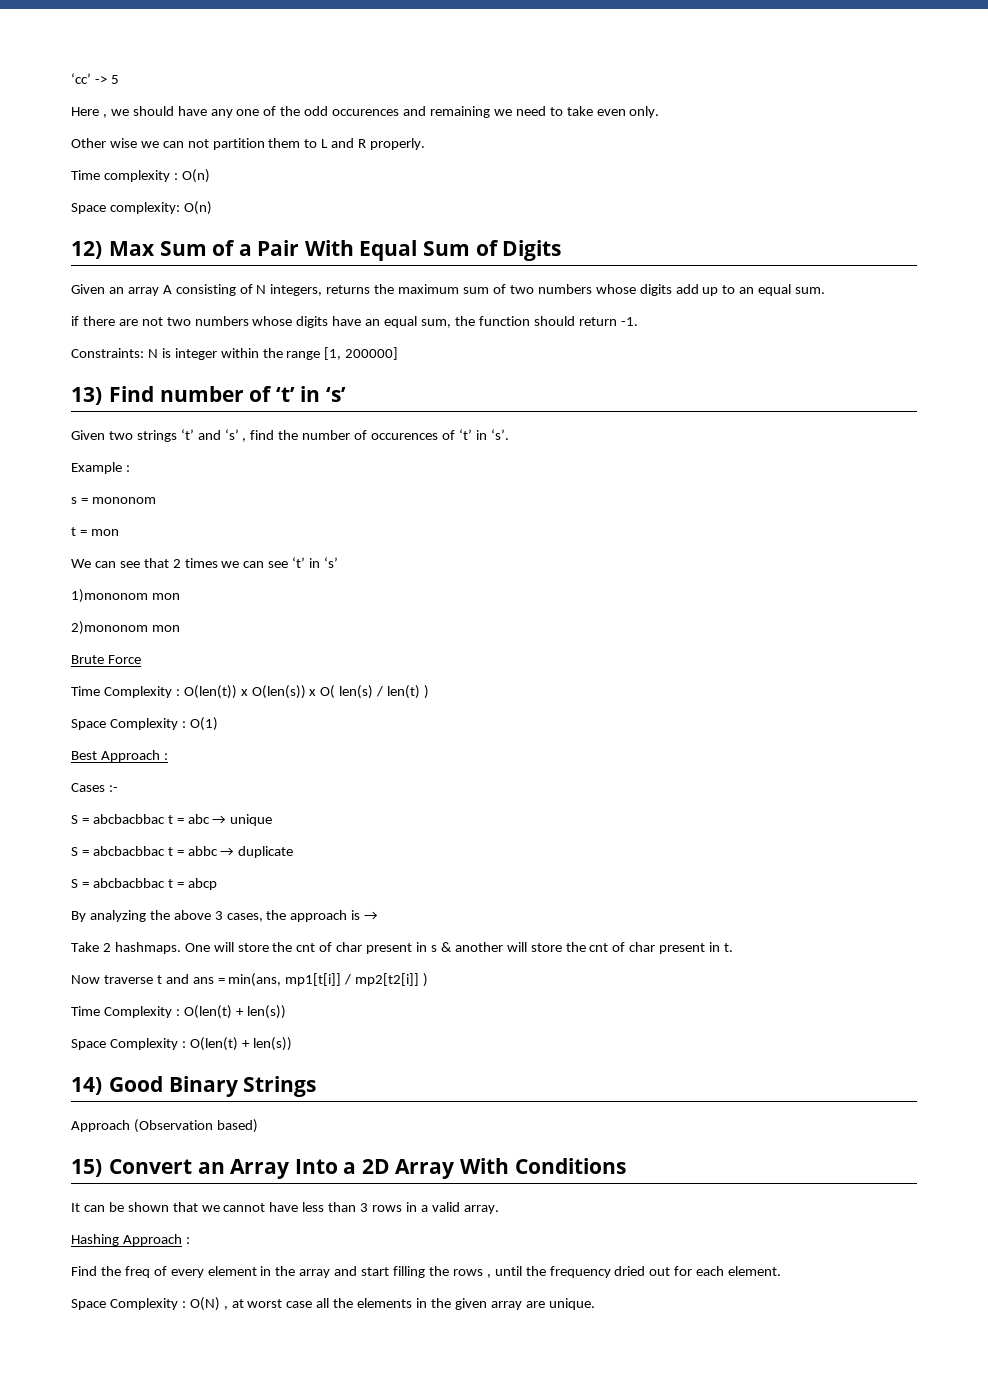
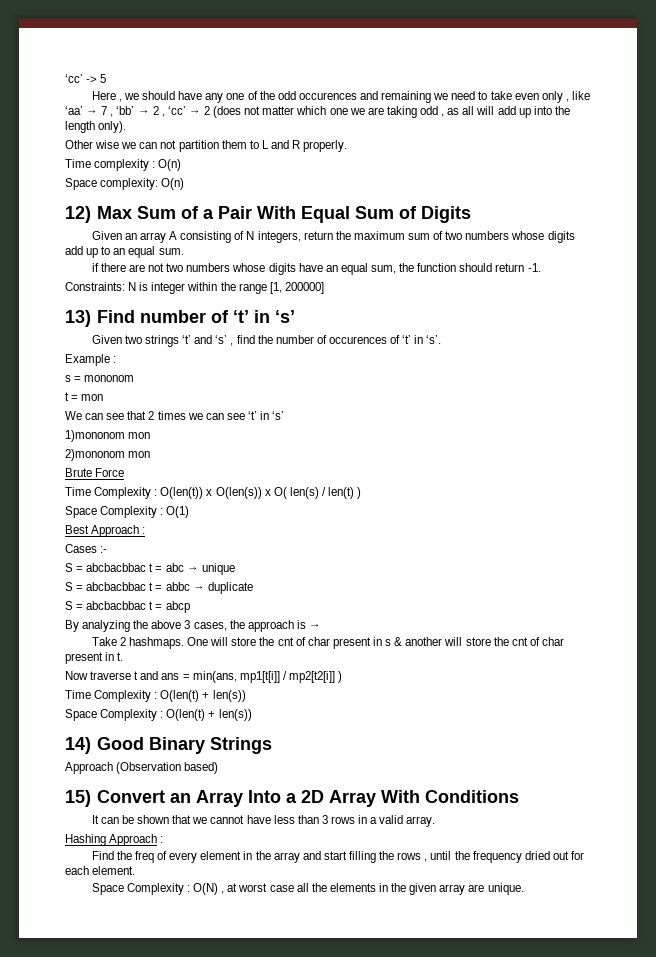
- Here , we should have any one of the odd occurences and remaining we need to take even only.
+ Here , we should have any one of the odd occurences and remaining we need to take even only , like ‘aa’ → 7 , ‘bb’ → 2 , ‘cc’ → 2 (does not matter which one we are taking odd , as all will add up into the length only).
- Given an array A consisting of N integers, returns the maximum sum of two numbers whose digits add up to an equal sum.
+ Given an array A consisting of N integers, return the maximum sum of two numbers whose digits add up to an equal sum.

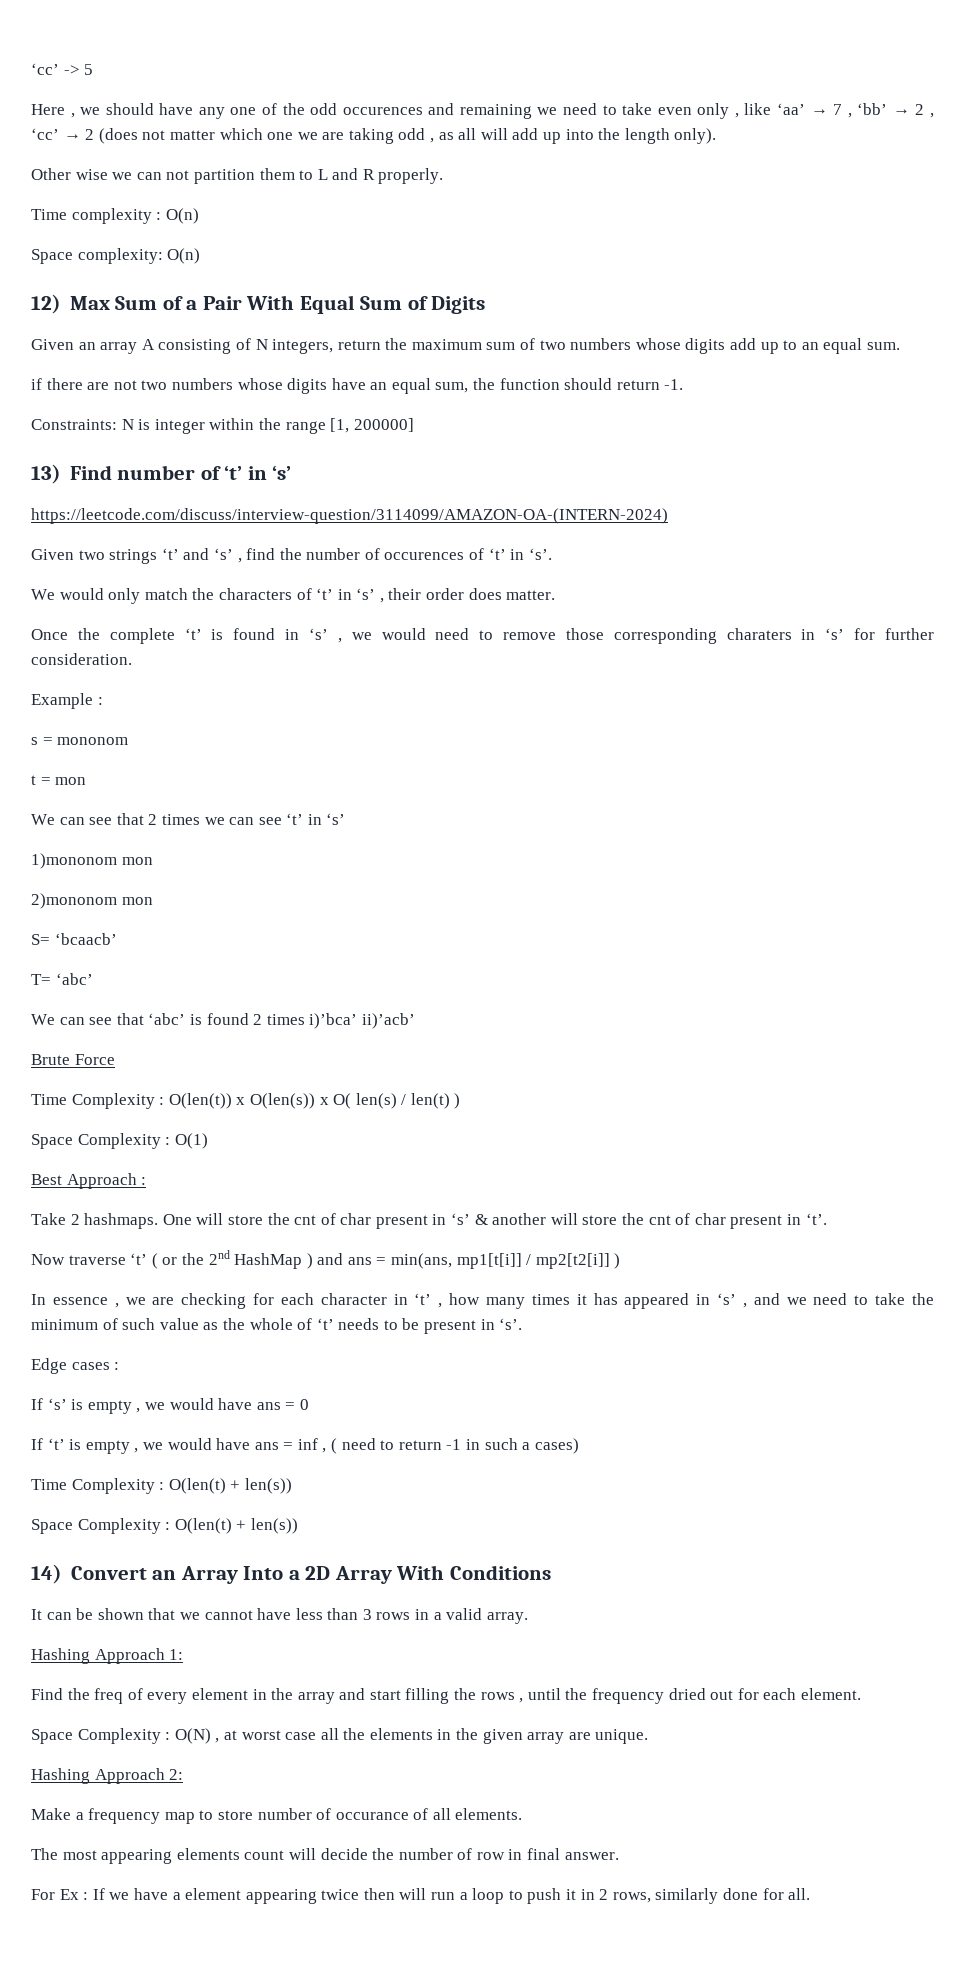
+ https://leetcode.com/discuss/interview-question/3114099/AMAZON-OA-(INTERN-2024)
+ We would only match the characters of ‘t’ in ‘s’ , their order does matter.
+ Once the complete ‘t’ is found in ‘s’ , we would need to remove those corresponding charaters in ‘s’ for further consideration.
+ S= ‘bcaacb’
+ T= ‘abc’
+ We can see that ‘abc’ is found 2 times i)’bca’ ii)’acb’
- Cases :-
- S = abcbacbbac t = abc → unique
- S = abcbacbbac t = abbc → duplicate
- S = abcbacbbac t = abcp
- By analyzing the above 3 cases, the approach is →
- One will store the cnt of char present in s & another will store the cnt of char present in t.
+ One will store the cnt of char present in ‘s’ & another will store the cnt of char present in ‘t’.
- Now traverse t and ans = min(ans, mp1[t[i]] / mp2[t2[i]] )
+ Now traverse ‘t’ ( or the 2nd HashMap ) and ans = min(ans, mp1[t[i]] / mp2[t2[i]] )
+ In essence , we are checking for each character in ‘t’ , how many times it has appeared in ‘s’ , and we need to take the minimum of such value as the whole of ‘t’ needs to be present in ‘s’.
+ Edge cases :
+ If ‘s’ is empty , we would have ans = 0
+ If ‘t’ is empty , we would have ans = inf , ( need to return -1 in such a cases)
- 14) Good Binary Strings
- Approach (Observation based)
- 15) Convert an Array Into a 2D Array With Conditions
+ 14) Convert an Array Into a 2D Array With Conditions
- Hashing Approach :
+ Hashing Approach 1:
+ Hashing Approach 2:
+ Make a frequency map to store number of occurance of all elements.
+ The most appearing elements count will decide the number of row in final answer.
+ For Ex : If we have a element appearing twice then will run a loop to push it in 2 rows, similarly done for all.

